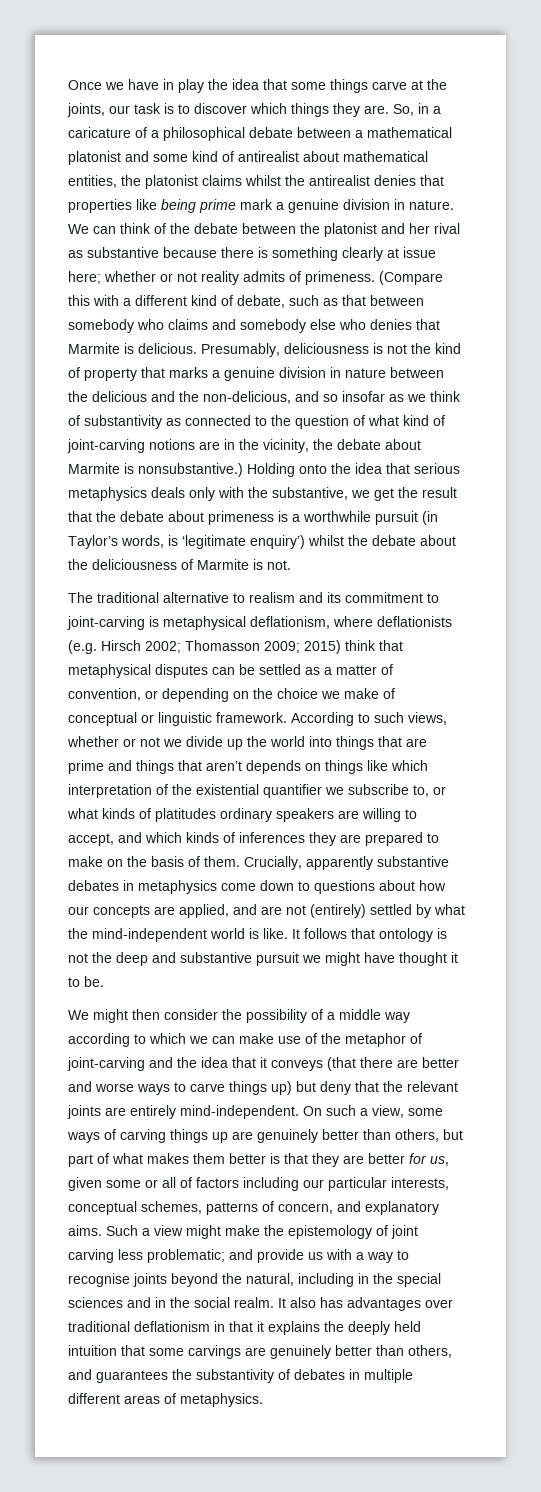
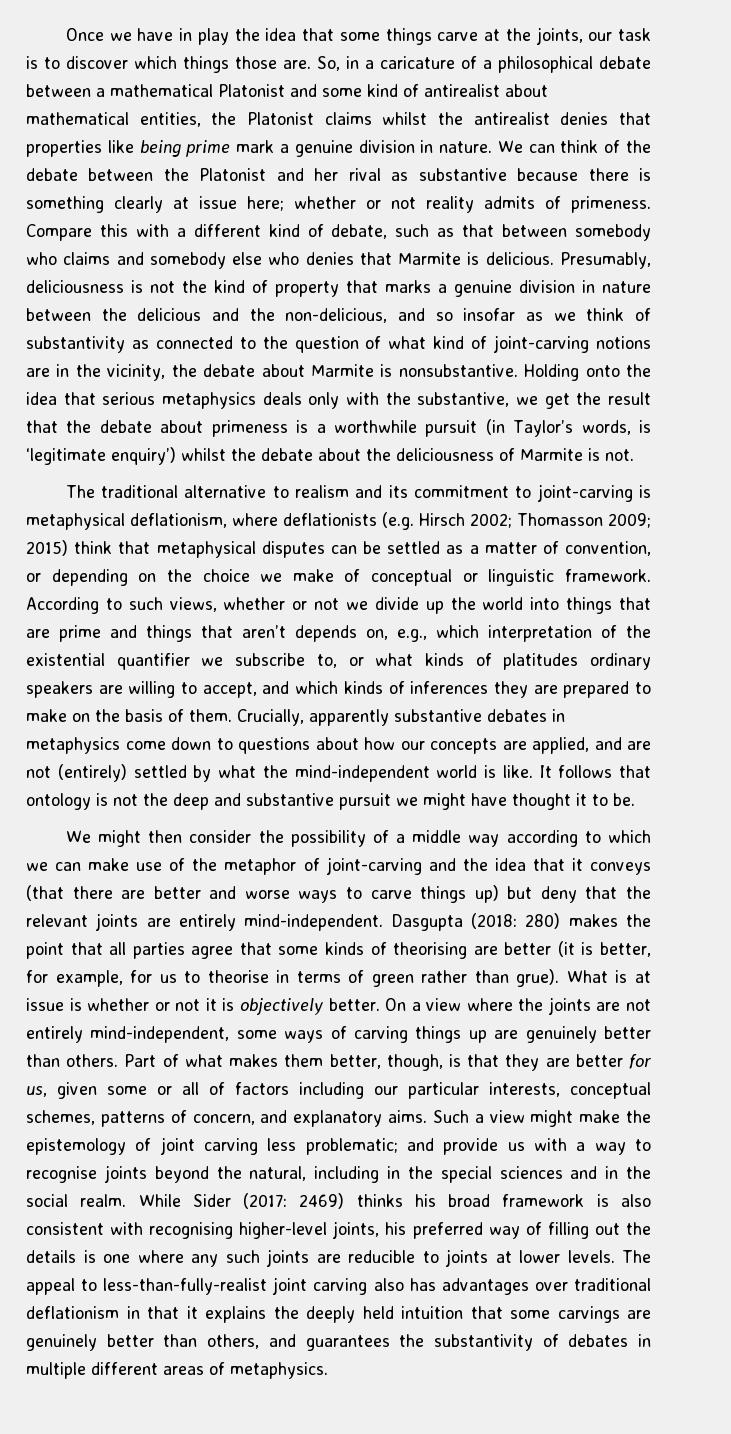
- Once we have in play the idea that some things carve at the joints, our task is to discover which things they are.
+ Once we have in play the idea that some things carve at the joints, our task is to discover which things those are.
- So, in a caricature of a philosophical debate between a mathematical platonist and some kind of antirealist about mathematical entities, the platonist claims whilst the antirealist denies that properties like being prime mark a genuine division in nature.
+ So, in a caricature of a philosophical debate between a mathematical Platonist and some kind of antirealist about mathematical entities, the Platonist claims whilst the antirealist denies that properties like being prime mark a genuine division in nature.
- We can think of the debate between the platonist and her rival as substantive because there is something clearly at issue here; whether or not reality admits of primeness.
+ We can think of the debate between the Platonist and her rival as substantive because there is something clearly at issue here; whether or not reality admits of primeness.
- (Compare this with a different kind of debate, such as that between somebody who claims and somebody else who denies that Marmite is delicious.
+ Compare this with a different kind of debate, such as that between somebody who claims and somebody else who denies that Marmite is delicious.
- Presumably, deliciousness is not the kind of property that marks a genuine division in nature between the delicious and the non-delicious, and so insofar as we think of substantivity as connected to the question of what kind of joint-carving notions are in the vicinity, the debate about Marmite is nonsubstantive.)
+ Presumably, deliciousness is not the kind of property that marks a genuine division in nature between the delicious and the non-delicious, and so insofar as we think of substantivity as connected to the question of what kind of joint-carving notions are in the vicinity, the debate about Marmite is nonsubstantive.
- According to such views, whether or not we divide up the world into things that are prime and things that aren’t depends on things like which interpretation of the existential quantifier we subscribe to, or what kinds of platitudes ordinary speakers are willing to accept, and which kinds of inferences they are prepared to make on the basis of them.
+ According to such views, whether or not we divide up the world into things that are prime and things that aren’t depends on, e.g., which interpretation of the existential quantifier we subscribe to, or what kinds of platitudes ordinary speakers are willing to accept, and which kinds of inferences they are prepared to make on the basis of them.
- On such a view, some ways of carving things up are genuinely better than others, but part of what makes them better is that they are better for us, given some or all of factors including our particular interests, conceptual schemes, patterns of concern, and explanatory aims.
+ Dasgupta (2018: 280) makes the point that all parties agree that some kinds of theorising are better (it is better, for example, for us to theorise in terms of green rather than grue). What is at issue is whether or not it is objectively better. On a view where the joints are not entirely mind-independent, some ways of carving things up are genuinely better than others. Part of what makes them better, though, is that they are better for us, given some or all of factors including our particular interests, conceptual schemes, patterns of concern, and explanatory aims.
- It also has advantages over traditional deflationism in that it explains the deeply held intuition that some carvings are genuinely better than others, and guarantees the substantivity of debates in multiple different areas of metaphysics.
+ While Sider (2017: 2469) thinks his broad framework is also consistent with recognising higher-level joints, his preferred way of filling out the details is one where any such joints are reducible to joints at lower levels. The appeal to less-than-fully-realist joint carving also has advantages over traditional deflationism in that it explains the deeply held intuition that some carvings are genuinely better than others, and guarantees the substantivity of debates in multiple different areas of metaphysics.

